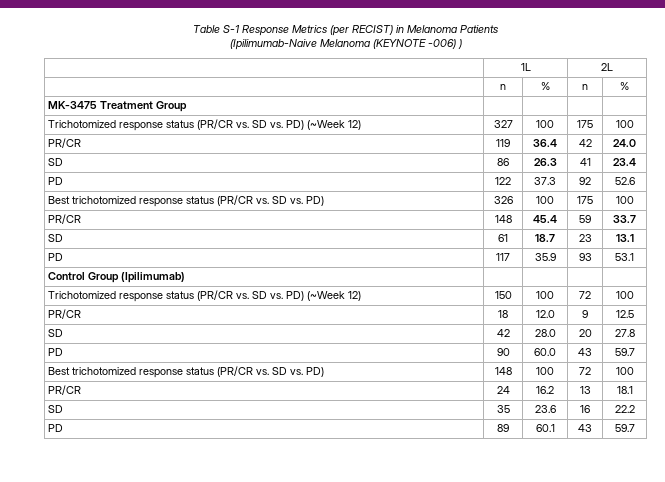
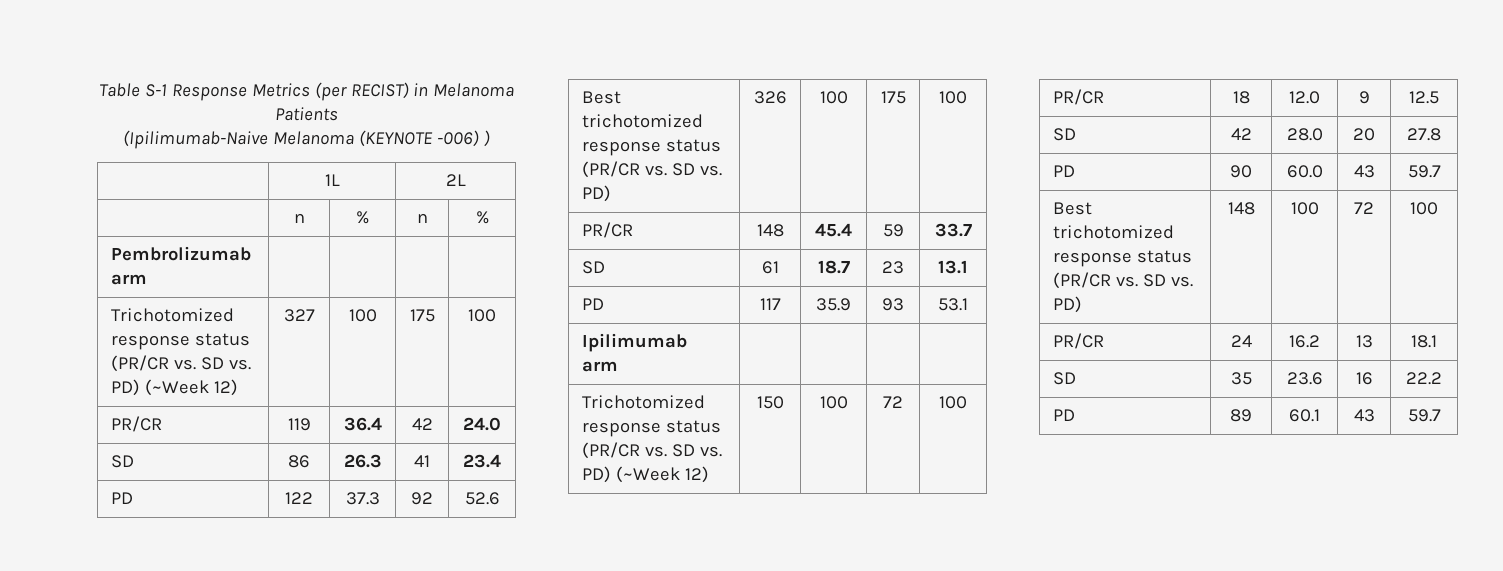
- MK-3475 Treatment Group | | | |
+ Pembrolizumab arm | | | |
- Control Group (Ipilimumab) | | | |
+ Ipilimumab arm | | | |

